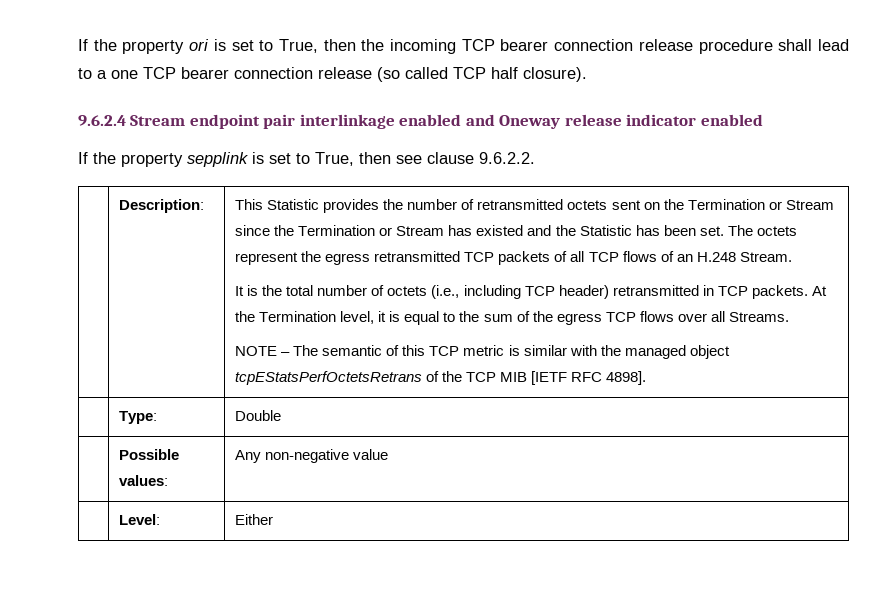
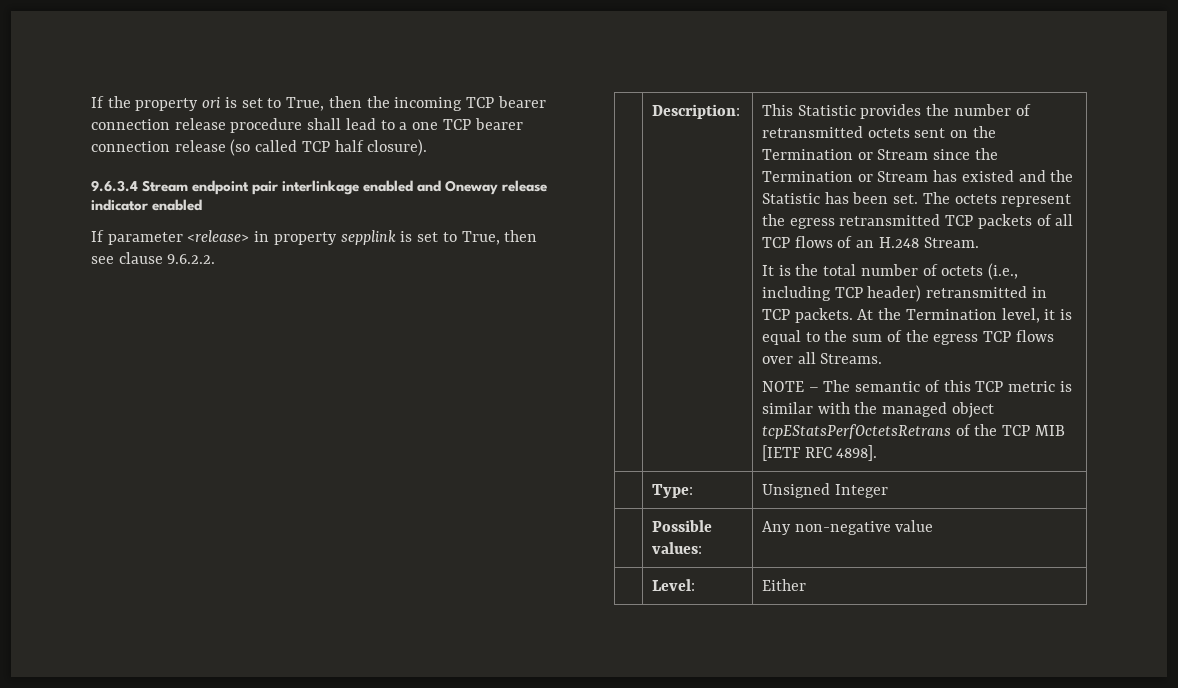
- 9.6.2.4 Stream endpoint pair interlinkage enabled and Oneway release indicator enabled
+ 9.6.3.4 Stream endpoint pair interlinkage enabled and Oneway release indicator enabled
- If the property sepplink is set to True, then see clause 9.6.2.2.
+ If parameter <release> in property sepplink is set to True, then see clause 9.6.2.2.
- | Type: | Double
+ | Type: | Unsigned Integer

